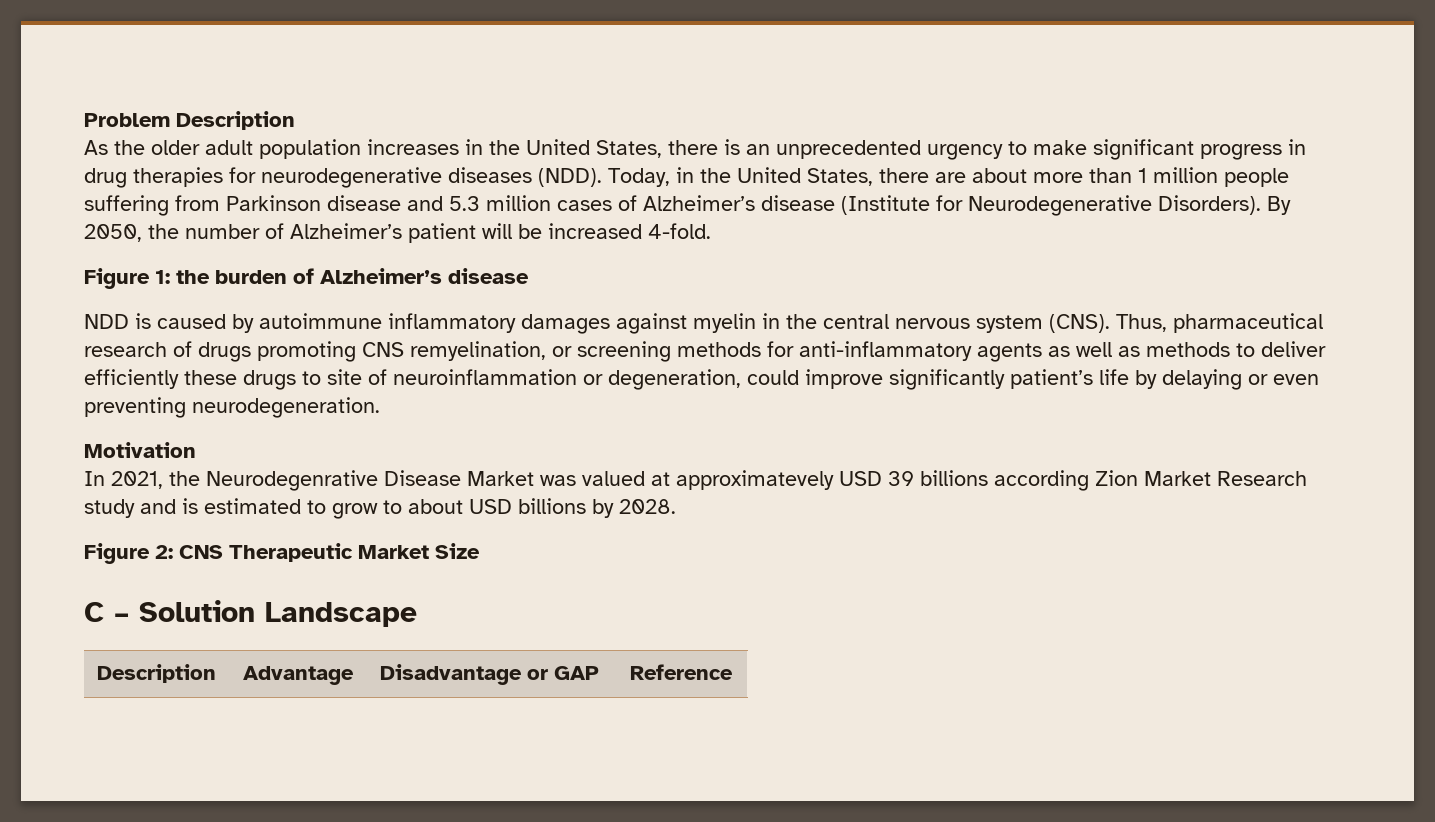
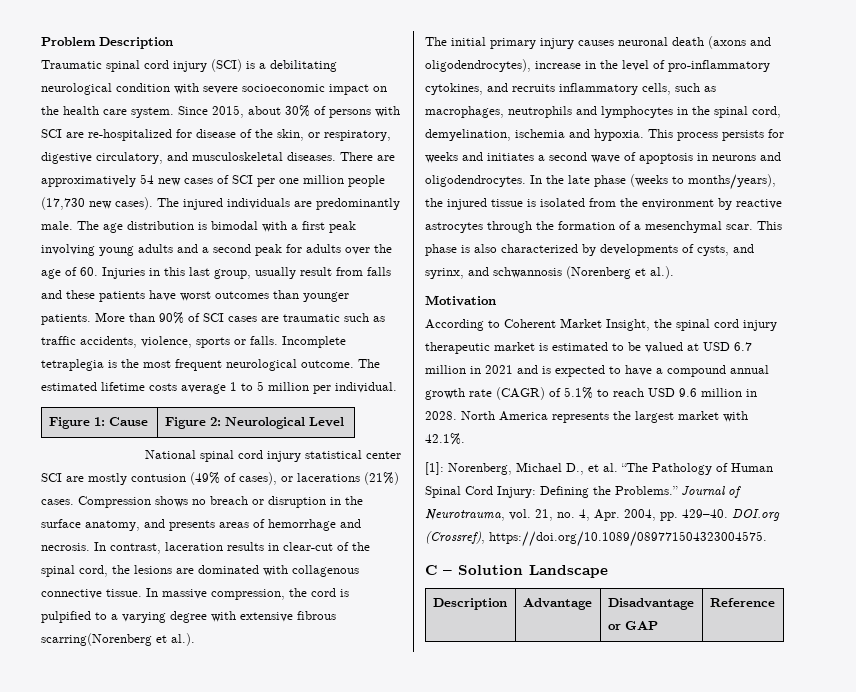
- As the older adult population increases in the United States, there is an unprecedented urgency to make significant progress in drug therapies for neurodegenerative diseases (NDD). Today, in the United States, there are about more than 1 million people suffering from Parkinson disease and 5.3 million cases of Alzheimer’s disease (Institute for Neurodegenerative Disorders). By 2050, the number of Alzheimer’s patient will be increased 4-fold.
- Figure 1: the burden of Alzheimer’s disease
- NDD is caused by autoimmune inflammatory damages against myelin in the central nervous system (CNS). Thus, pharmaceutical research of drugs promoting CNS remyelination, or screening methods for anti-inflammatory agents as well as methods to deliver efficiently these drugs to site of neuroinflammation or degeneration, could improve significantly patient’s life by delaying or even preventing neurodegeneration.
+ Traumatic spinal cord injury (SCI) is a debilitating neurological condition with severe socioeconomic impact on the health care system. Since 2015, about 30% of persons with SCI are re-hospitalized for disease of the skin, or respiratory, digestive circulatory, and musculoskeletal diseases. There are approximatively 54 new cases of SCI per one million people (17,730 new cases). The injured individuals are predominantly male. The age distribution is bimodal with a first peak involving young adults and a second peak for adults over the age of 60. Injuries in this last group, usually result from falls and these patients have worst outcomes than younger patients. More than 90% of SCI cases are traumatic such as traffic accidents, violence, sports or falls. Incomplete tetraplegia is the most frequent neurological outcome. The estimated lifetime costs average 1 to 5 million per individual.
+ Figure 1: Cause | Figure 2: Neurological Level
+ National spinal cord injury statistical center
+ SCI are mostly contusion (49% of cases), or lacerations (21%) cases. Compression shows no breach or disruption in the surface anatomy, and presents areas of hemorrhage and necrosis. In contrast, laceration results in clear-cut of the spinal cord, the lesions are dominated with collagenous connective tissue. In massive compression, the cord is pulpified to a varying degree with extensive fibrous scarring(Norenberg et al.).
+ The initial primary injury causes neuronal death (axons and oligodendrocytes), increase in the level of pro-inflammatory cytokines, and recruits inflammatory cells, such as macrophages, neutrophils and lymphocytes in the spinal cord, demyelination, ischemia and hypoxia. This process persists for weeks and initiates a second wave of apoptosis in neurons and oligodendrocytes. In the late phase (weeks to months/years), the injured tissue is isolated from the environment by reactive astrocytes through the formation of a mesenchymal scar. This phase is also characterized by developments of cysts, and syrinx, and schwannosis (Norenberg et al.).
  Motivation
- In 2021, the Neurodegenrative Disease Market was valued at approximatevely USD 39 billions according Zion Market Research study and is estimated to grow to about USD billions by 2028.
- Figure 2: CNS Therapeutic Market Size
+ According to Coherent Market Insight, the spinal cord injury therapeutic market is estimated to be valued at USD 6.7 million in 2021 and is expected to have a compound annual growth rate (CAGR) of 5.1% to reach USD 9.6 million in 2028. North America represents the largest market with 42.1%.
+ [1]: Norenberg, Michael D., et al. “The Pathology of Human Spinal Cord Injury: Defining the Problems.” Journal of Neurotrauma, vol. 21, no. 4, Apr. 2004, pp. 429–40. DOI.org (Crossref), https://doi.org/10.1089/089771504323004575.

